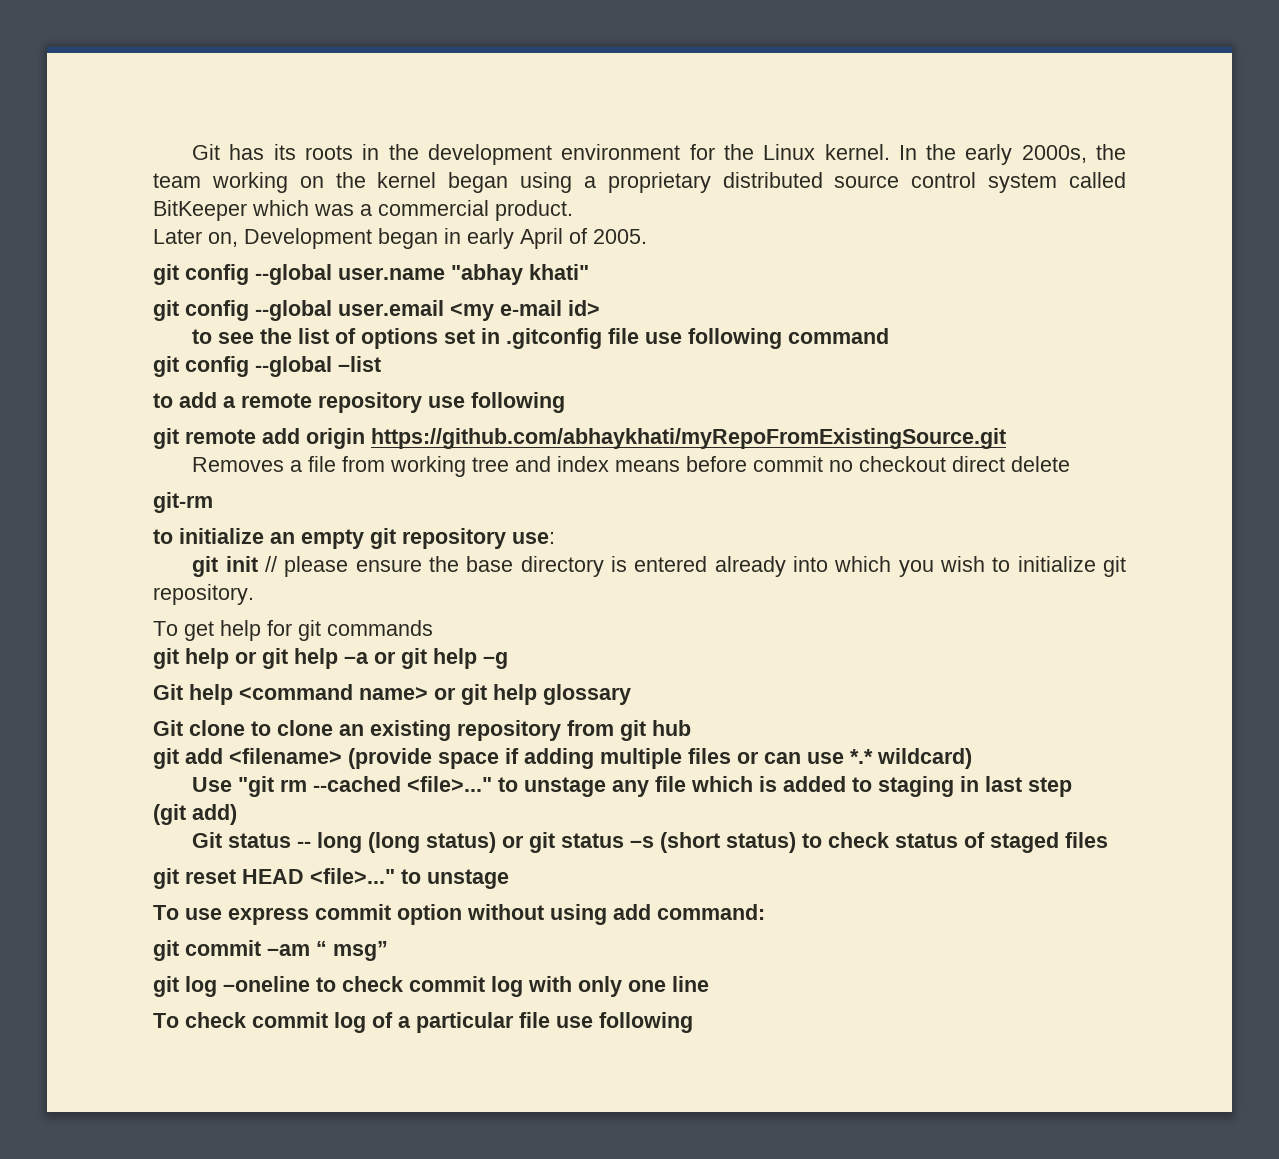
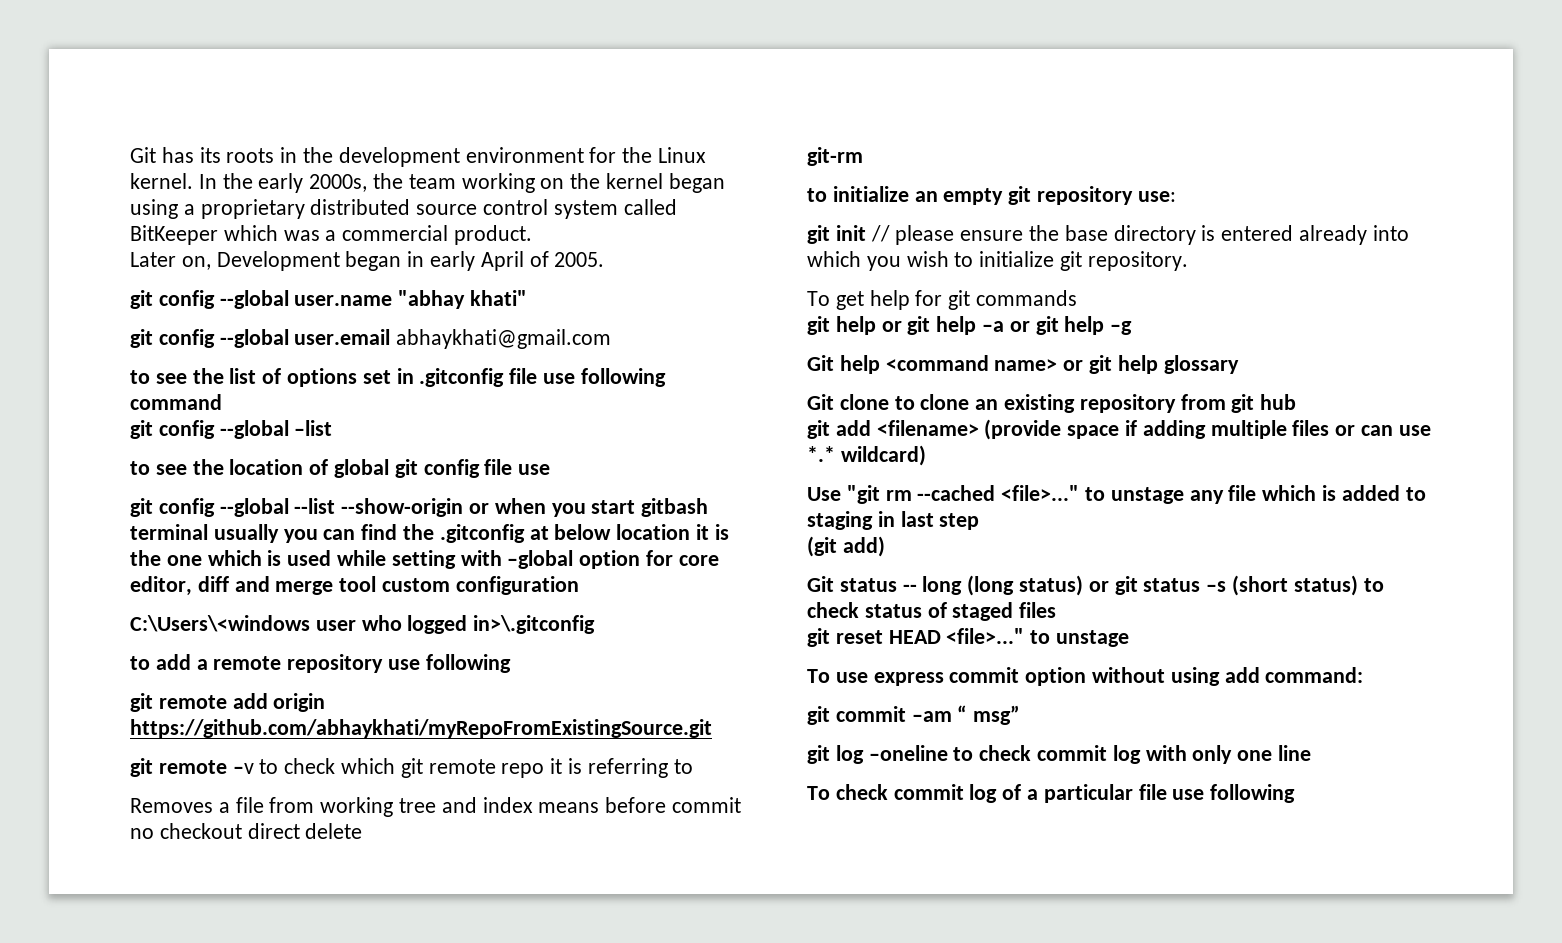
- git config --global user.email <my e-mail id>
+ git config --global user.email abhaykhati@gmail.com
+ to see the location of global git config file use
+ git config --global --list --show-origin or when you start gitbash terminal usually you can find the .gitconfig at below location it is the one which is used while setting with –global option for core editor, diff and merge tool custom configuration
+ C:\Users\<windows user who logged in>\.gitconfig
+ git remote –v to check which git remote repo it is referring to

